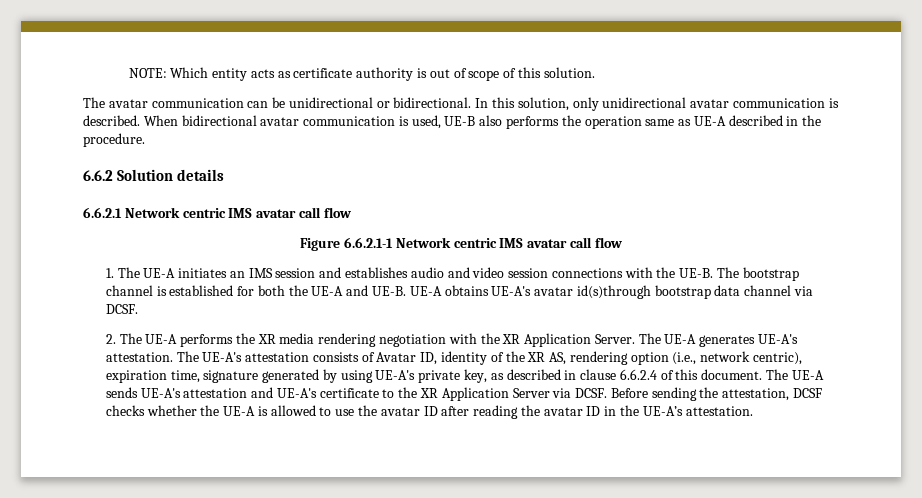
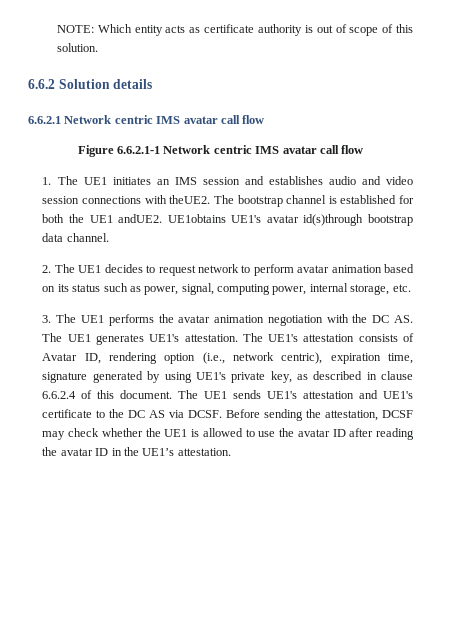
- The avatar communication can be unidirectional or bidirectional. In this solution, only unidirectional avatar communication is described. When bidirectional avatar communication is used, UE-B also performs the operation same as UE-A described in the procedure.
- 1. The UE-A initiates an IMS session and establishes audio and video session connections with the UE-B.
+ 1. The UE1 initiates an IMS session and establishes audio and video session connections with theUE2.
- The bootstrap channel is established for both the UE-A and UE-B. UE-A obtains UE-A's avatar id(s)through bootstrap data channel via DCSF.
+ The bootstrap channel is established for both the UE1 andUE2. UE1obtains UE1's avatar id(s)through bootstrap data channel.
- 2. The UE-A performs the XR media rendering negotiation with the XR Application Server. The UE-A generates UE-A's attestation.
+ 2. The UE1 decides to request network to perform avatar animation based on its status such as power, signal, computing power, internal storage, etc.
+ 3. The UE1 performs the avatar animation negotiation with the DC AS. The UE1 generates UE1's attestation.
- The UE-A's attestation consists of Avatar ID, identity of the XR AS, rendering option (i.e., network centric), expiration time, signature generated by using UE-A's private key, as described in clause 6.6.2.4 of this document.
+ The UE1's attestation consists of Avatar ID, rendering option (i.e., network centric), expiration time, signature generated by using UE1's private key, as described in clause 6.6.2.4 of this document.
- The UE-A sends UE-A's attestation and UE-A's certificate to the XR Application Server via DCSF.
+ The UE1 sends UE1's attestation and UE1's certificate to the DC AS via DCSF.
- Before sending the attestation, DCSF checks whether the UE-A is allowed to use the avatar ID after reading the avatar ID in the UE-A’s attestation.
+ Before sending the attestation, DCSF may check whether the UE1 is allowed to use the avatar ID after reading the avatar ID in the UE1’s attestation.

